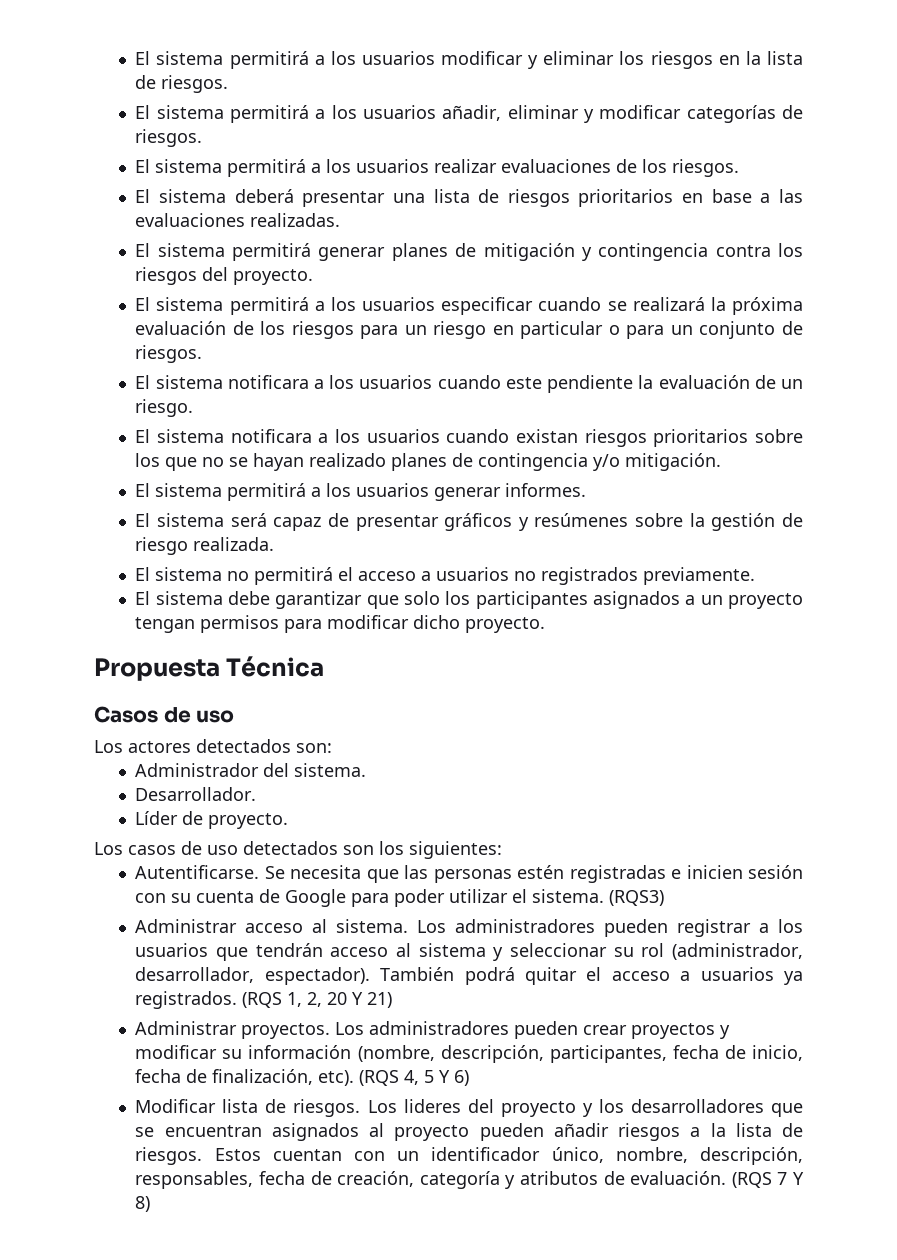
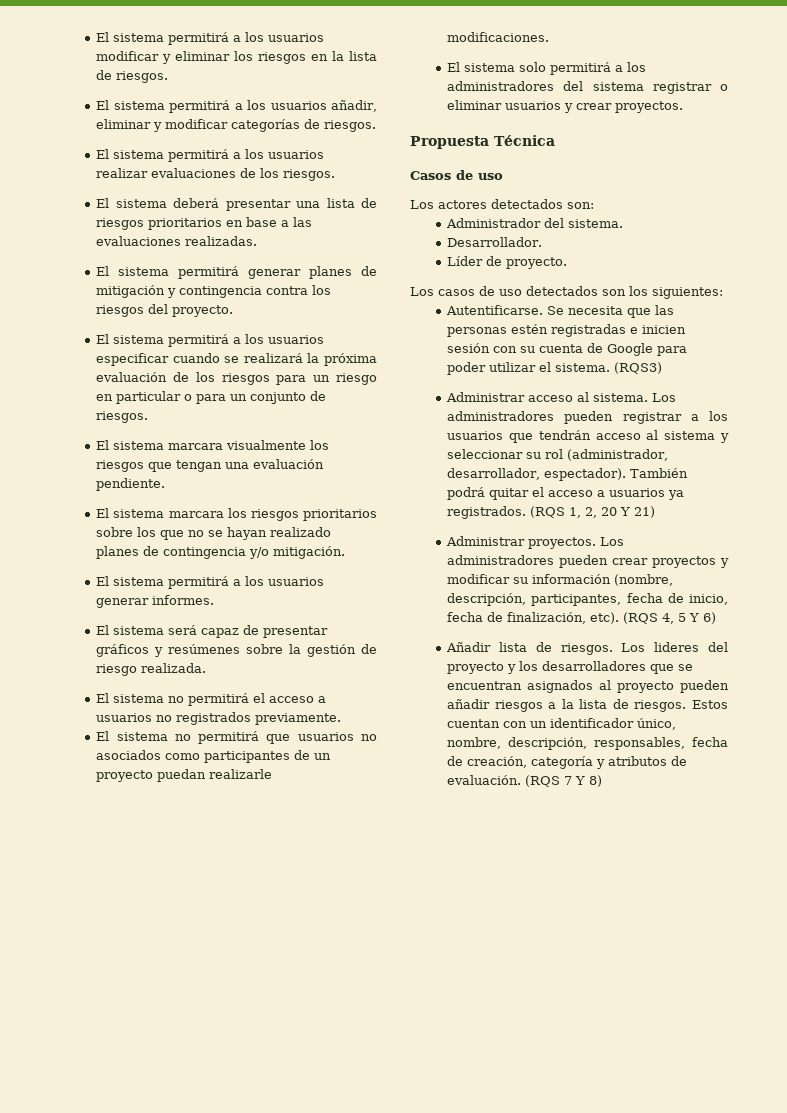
- El sistema notificara a los usuarios cuando este pendiente la evaluación de un riesgo.
- El sistema notificara a los usuarios cuando existan riesgos prioritarios sobre los que no se hayan realizado planes de contingencia y/o mitigación.
+ El sistema marcara visualmente los riesgos que tengan una evaluación pendiente.
+ El sistema marcara los riesgos prioritarios sobre los que no se hayan realizado planes de contingencia y/o mitigación.
- El sistema debe garantizar que solo los participantes asignados a un proyecto tengan permisos para modificar dicho proyecto.
+ El sistema no permitirá que usuarios no asociados como participantes de un proyecto puedan realizarle modificaciones.
+ El sistema solo permitirá a los administradores del sistema registrar o eliminar usuarios y crear proyectos.
- Modificar lista de riesgos.
+ Añadir lista de riesgos.

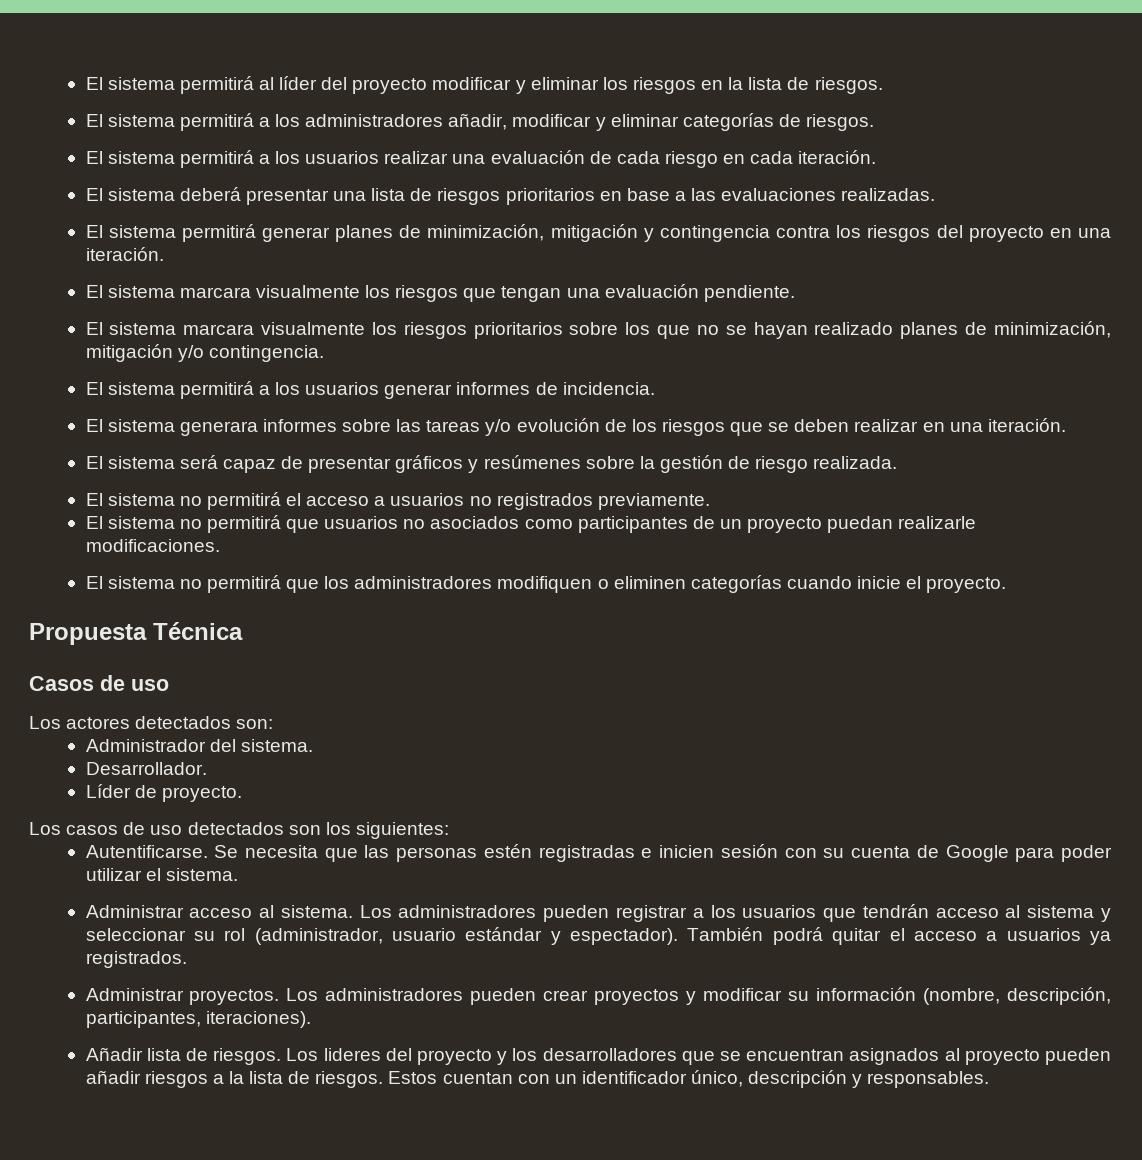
- El sistema permitirá a los usuarios modificar y eliminar los riesgos en la lista de riesgos.
+ El sistema permitirá al líder del proyecto modificar y eliminar los riesgos en la lista de riesgos.
- El sistema permitirá a los usuarios añadir, eliminar y modificar categorías de riesgos.
+ El sistema permitirá a los administradores añadir, modificar y eliminar categorías de riesgos.
- El sistema permitirá a los usuarios realizar evaluaciones de los riesgos.
+ El sistema permitirá a los usuarios realizar una evaluación de cada riesgo en cada iteración.
- El sistema permitirá generar planes de mitigación y contingencia contra los riesgos del proyecto.
- El sistema permitirá a los usuarios especificar cuando se realizará la próxima evaluación de los riesgos para un riesgo en particular o para un conjunto de riesgos.
+ El sistema permitirá generar planes de minimización, mitigación y contingencia contra los riesgos del proyecto en una iteración.
- El sistema marcara los riesgos prioritarios sobre los que no se hayan realizado planes de contingencia y/o mitigación.
+ El sistema marcara visualmente los riesgos prioritarios sobre los que no se hayan realizado planes de minimización, mitigación y/o contingencia.
- El sistema permitirá a los usuarios generar informes.
+ El sistema permitirá a los usuarios generar informes de incidencia.
+ El sistema generara informes sobre las tareas y/o evolución de los riesgos que se deben realizar en una iteración.
- El sistema solo permitirá a los administradores del sistema registrar o eliminar usuarios y crear proyectos.
+ El sistema no permitirá que los administradores modifiquen o eliminen categorías cuando inicie el proyecto.
- (RQS3)
- Los administradores pueden registrar a los usuarios que tendrán acceso al sistema y seleccionar su rol (administrador, desarrollador, espectador).
+ Los administradores pueden registrar a los usuarios que tendrán acceso al sistema y seleccionar su rol (administrador, usuario estándar y espectador).
- (RQS 1, 2, 20 Y 21)
- Los administradores pueden crear proyectos y modificar su información (nombre, descripción, participantes, fecha de inicio, fecha de finalización, etc). (RQS 4, 5 Y 6)
+ Los administradores pueden crear proyectos y modificar su información (nombre, descripción, participantes, iteraciones).
- Estos cuentan con un identificador único, nombre, descripción, responsables, fecha de creación, categoría y atributos de evaluación. (RQS 7 Y 8)
+ Estos cuentan con un identificador único, descripción y responsables.

